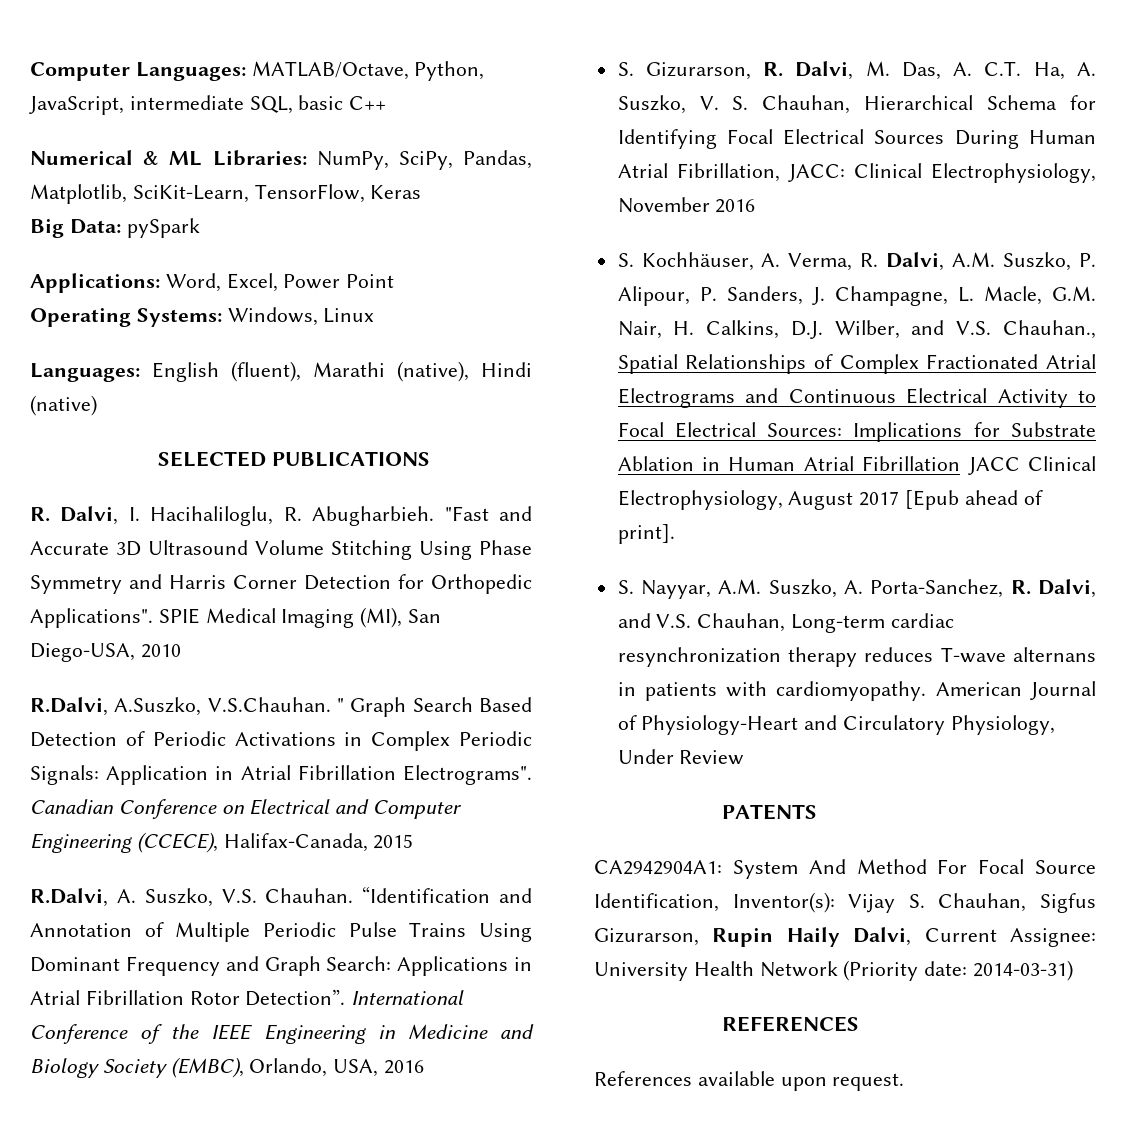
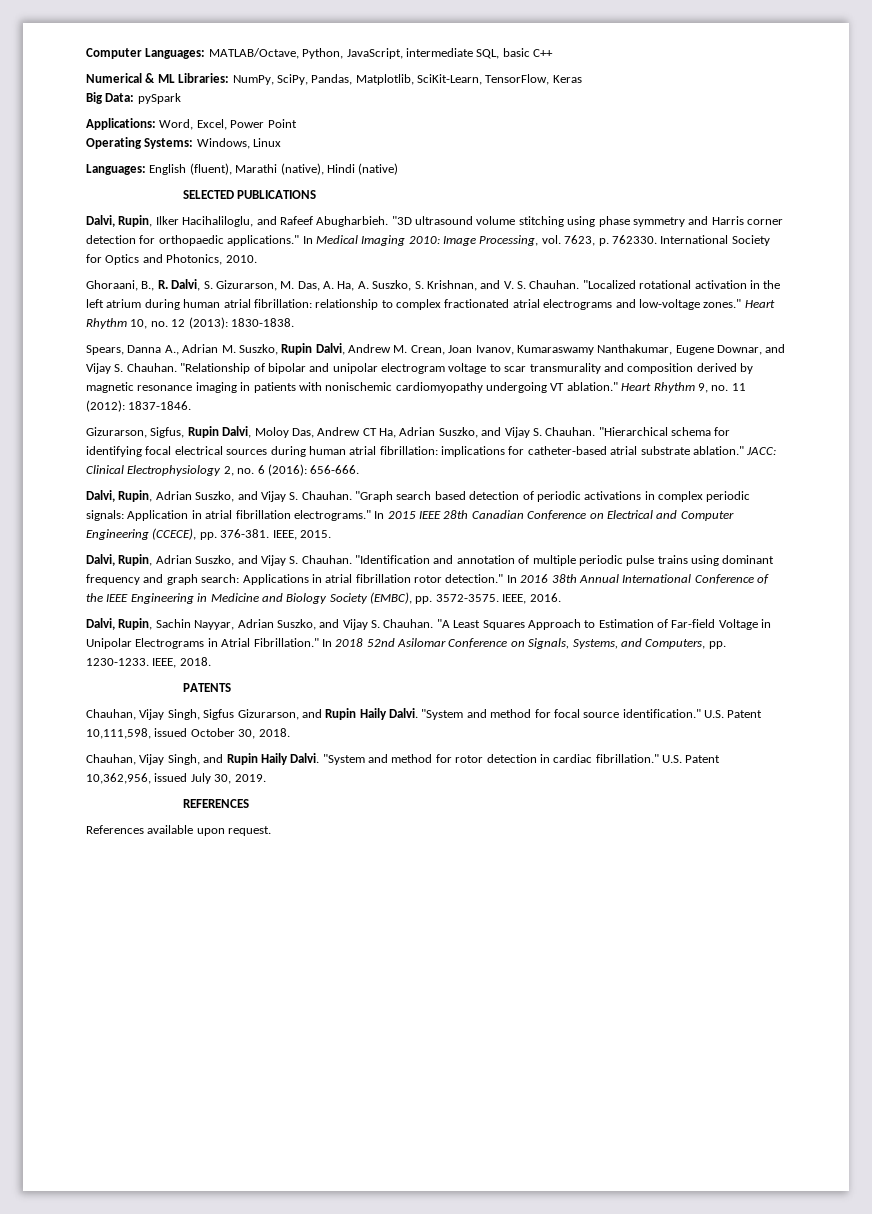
- R. Dalvi, I. Hacihaliloglu, R. Abugharbieh. "Fast and Accurate 3D Ultrasound Volume Stitching Using Phase Symmetry and Harris Corner Detection for Orthopedic Applications". SPIE Medical Imaging (MI), San Diego-USA, 2010
- R.Dalvi, A.Suszko, V.S.Chauhan. " Graph Search Based Detection of Periodic Activations in Complex Periodic Signals: Application in Atrial Fibrillation Electrograms". Canadian Conference on Electrical and Computer Engineering (CCECE), Halifax-Canada, 2015
- R.Dalvi, A. Suszko, V.S. Chauhan. “Identification and Annotation of Multiple Periodic Pulse Trains Using Dominant Frequency and Graph Search: Applications in Atrial Fibrillation Rotor Detection”. International Conference of the IEEE Engineering in Medicine and Biology Society (EMBC), Orlando, USA, 2016
- S. Gizurarson, R. Dalvi, M. Das, A. C.T. Ha, A. Suszko, V. S. Chauhan, Hierarchical Schema for Identifying Focal Electrical Sources During Human Atrial Fibrillation, JACC: Clinical Electrophysiology, November 2016
- S. Kochhäuser, A. Verma, R. Dalvi, A.M. Suszko, P. Alipour, P. Sanders, J. Champagne, L. Macle, G.M. Nair, H. Calkins, D.J. Wilber, and V.S. Chauhan., Spatial Relationships of Complex Fractionated Atrial Electrograms and Continuous Electrical Activity to Focal Electrical Sources: Implications for Substrate Ablation in Human Atrial Fibrillation JACC Clinical Electrophysiology, August 2017 [Epub ahead of print].
- S. Nayyar, A.M. Suszko, A. Porta-Sanchez, R. Dalvi, and V.S. Chauhan, Long-term cardiac resynchronization therapy reduces T-wave alternans in patients with cardiomyopathy. American Journal of Physiology-Heart and Circulatory Physiology, Under Review
+ Dalvi, Rupin, Ilker Hacihaliloglu, and Rafeef Abugharbieh. "3D ultrasound volume stitching using phase symmetry and Harris corner detection for orthopaedic applications." In Medical Imaging 2010: Image Processing, vol. 7623, p. 762330. International Society for Optics and Photonics, 2010.
+ Ghoraani, B., R. Dalvi, S. Gizurarson, M. Das, A. Ha, A. Suszko, S. Krishnan, and V. S. Chauhan. "Localized rotational activation in the left atrium during human atrial fibrillation: relationship to complex fractionated atrial electrograms and low-voltage zones." Heart Rhythm 10, no. 12 (2013): 1830-1838.
+ Spears, Danna A., Adrian M. Suszko, Rupin Dalvi, Andrew M. Crean, Joan Ivanov, Kumaraswamy Nanthakumar, Eugene Downar, and Vijay S. Chauhan. "Relationship of bipolar and unipolar electrogram voltage to scar transmurality and composition derived by magnetic resonance imaging in patients with nonischemic cardiomyopathy undergoing VT ablation." Heart Rhythm 9, no. 11 (2012): 1837-1846.
+ Gizurarson, Sigfus, Rupin Dalvi, Moloy Das, Andrew CT Ha, Adrian Suszko, and Vijay S. Chauhan. "Hierarchical schema for identifying focal electrical sources during human atrial fibrillation: implications for catheter-based atrial substrate ablation." JACC: Clinical Electrophysiology 2, no. 6 (2016): 656-666.
+ Dalvi, Rupin, Adrian Suszko, and Vijay S. Chauhan. "Graph search based detection of periodic activations in complex periodic signals: Application in atrial fibrillation electrograms." In 2015 IEEE 28th Canadian Conference on Electrical and Computer Engineering (CCECE), pp. 376-381. IEEE, 2015.
+ Dalvi, Rupin, Adrian Suszko, and Vijay S. Chauhan. "Identification and annotation of multiple periodic pulse trains using dominant frequency and graph search: Applications in atrial fibrillation rotor detection." In 2016 38th Annual International Conference of the IEEE Engineering in Medicine and Biology Society (EMBC), pp. 3572-3575. IEEE, 2016.
+ Dalvi, Rupin, Sachin Nayyar, Adrian Suszko, and Vijay S. Chauhan. "A Least Squares Approach to Estimation of Far-field Voltage in Unipolar Electrograms in Atrial Fibrillation." In 2018 52nd Asilomar Conference on Signals, Systems, and Computers, pp. 1230-1233. IEEE, 2018.
  PATENTS
- CA2942904A1: System And Method For Focal Source Identification, Inventor(s): Vijay S. Chauhan, Sigfus Gizurarson, Rupin Haily Dalvi, Current Assignee: University Health Network (Priority date: 2014-03-31)
+ Chauhan, Vijay Singh, Sigfus Gizurarson, and Rupin Haily Dalvi. "System and method for focal source identification." U.S. Patent 10,111,598, issued October 30, 2018.
+ Chauhan, Vijay Singh, and Rupin Haily Dalvi. "System and method for rotor detection in cardiac fibrillation." U.S. Patent 10,362,956, issued July 30, 2019.

